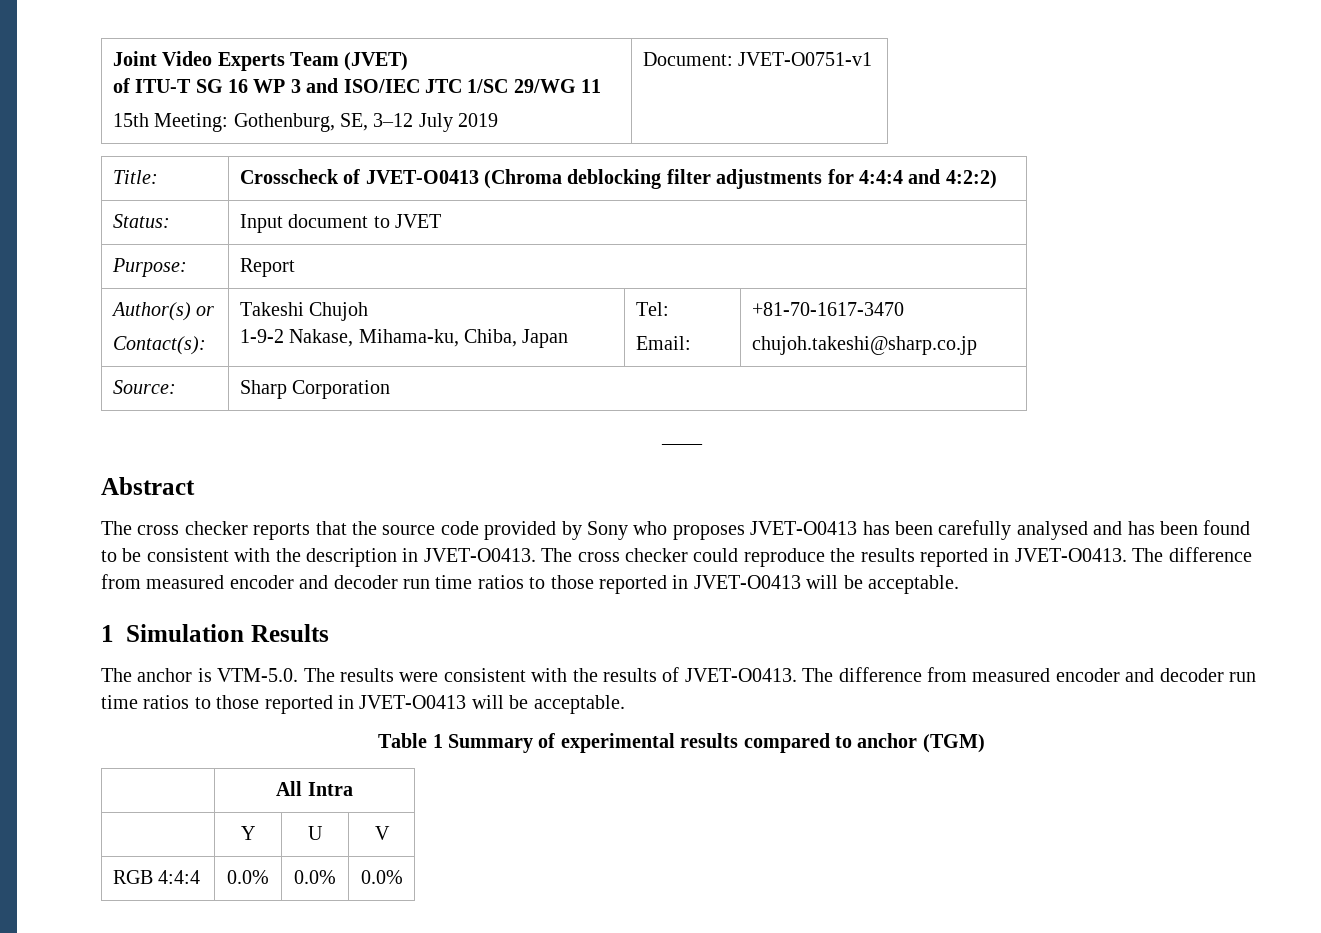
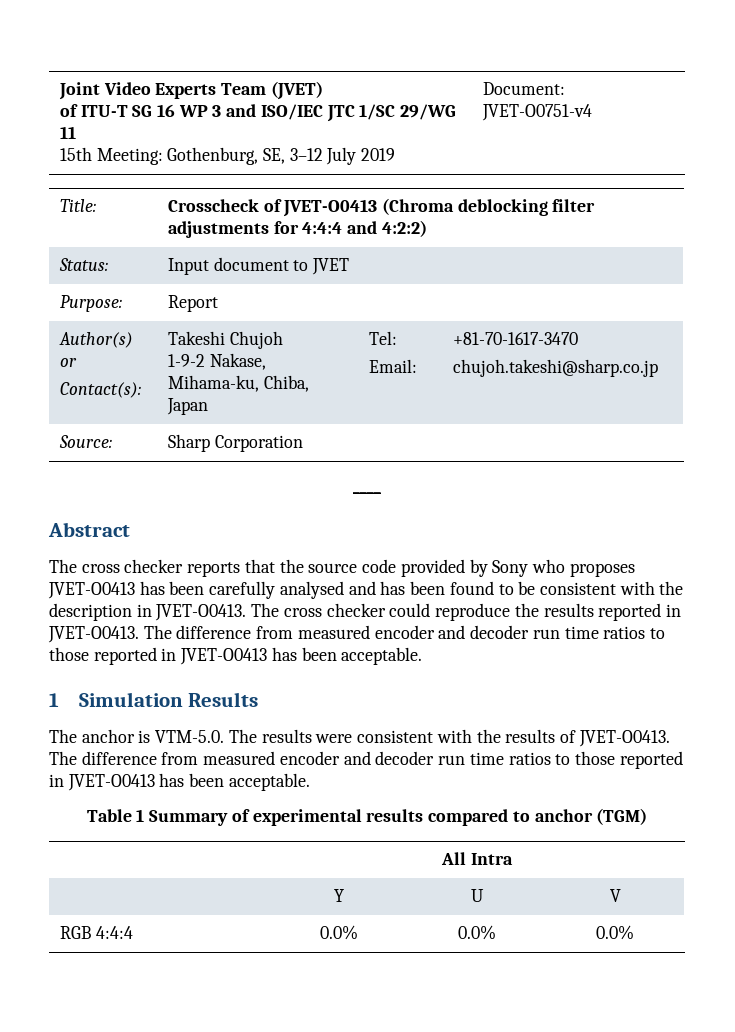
  Joint Video Experts Team (JVET)
  of ITU-T SG 16 WP 3 and ISO/IEC JTC 1/SC 29/WG 11
- 15th Meeting: Gothenburg, SE, 3–12 July 2019 | Document: JVET-O0751-v1
+ 15th Meeting: Gothenburg, SE, 3–12 July 2019 | Document: JVET-O0751-v4
- The cross checker could reproduce the results reported in JVET-O0413. The difference from measured encoder and decoder run time ratios to those reported in JVET-O0413 will be acceptable.
+ The cross checker could reproduce the results reported in JVET-O0413. The difference from measured encoder and decoder run time ratios to those reported in JVET-O0413 has been acceptable.
- The anchor is VTM-5.0. The results were consistent with the results of JVET-O0413. The difference from measured encoder and decoder run time ratios to those reported in JVET-O0413 will be acceptable.
+ The anchor is VTM-5.0. The results were consistent with the results of JVET-O0413. The difference from measured encoder and decoder run time ratios to those reported in JVET-O0413 has been acceptable.

